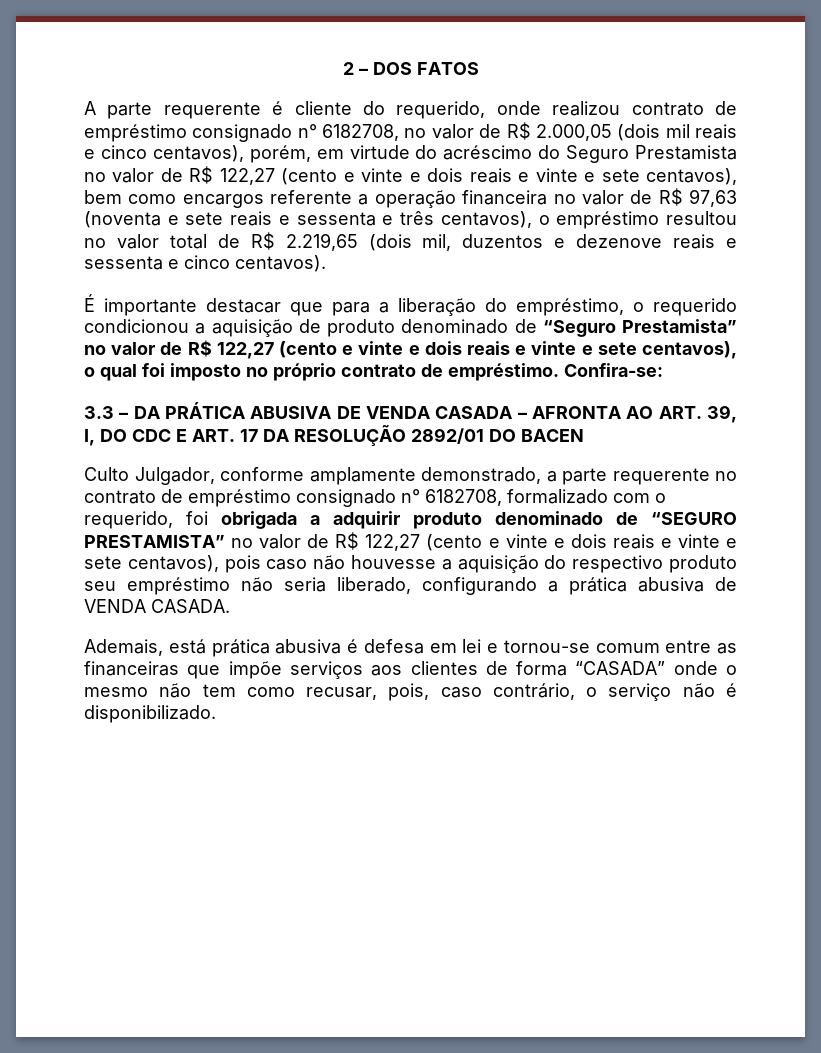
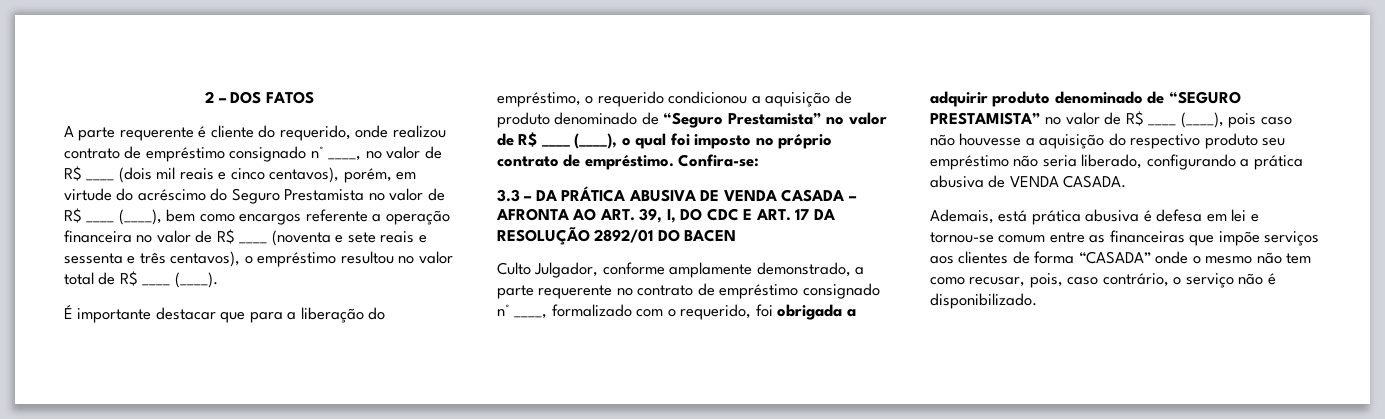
- A parte requerente é cliente do requerido, onde realizou contrato de empréstimo consignado n° 6182708, no valor de R$ 2.000,05 (dois mil reais e cinco centavos), porém, em virtude do acréscimo do Seguro Prestamista no valor de R$ 122,27 (cento e vinte e dois reais e vinte e sete centavos), bem como encargos referente a operação financeira no valor de R$ 97,63 (noventa e sete reais e sessenta e três centavos), o empréstimo resultou no valor total de R$ 2.219,65 (dois mil, duzentos e dezenove reais e sessenta e cinco centavos).
+ A parte requerente é cliente do requerido, onde realizou contrato de empréstimo consignado n° ____, no valor de R$ ____ (dois mil reais e cinco centavos), porém, em virtude do acréscimo do Seguro Prestamista no valor de R$ ____ (____), bem como encargos referente a operação financeira no valor de R$ ____ (noventa e sete reais e sessenta e três centavos), o empréstimo resultou no valor total de R$ ____ (____).
- É importante destacar que para a liberação do empréstimo, o requerido condicionou a aquisição de produto denominado de “Seguro Prestamista” no valor de R$ 122,27 (cento e vinte e dois reais e vinte e sete centavos), o qual foi imposto no próprio contrato de empréstimo.
+ É importante destacar que para a liberação do empréstimo, o requerido condicionou a aquisição de produto denominado de “Seguro Prestamista” no valor de R$ ____ (____), o qual foi imposto no próprio contrato de empréstimo.
- Culto Julgador, conforme amplamente demonstrado, a parte requerente no contrato de empréstimo consignado n° 6182708, formalizado com o requerido, foi obrigada a adquirir produto denominado de “SEGURO PRESTAMISTA” no valor de R$ 122,27 (cento e vinte e dois reais e vinte e sete centavos), pois caso não houvesse a aquisição do respectivo produto seu empréstimo não seria liberado, configurando a prática abusiva de VENDA CASADA.
+ Culto Julgador, conforme amplamente demonstrado, a parte requerente no contrato de empréstimo consignado n° ____, formalizado com o requerido, foi obrigada a adquirir produto denominado de “SEGURO PRESTAMISTA” no valor de R$ ____ (____), pois caso não houvesse a aquisição do respectivo produto seu empréstimo não seria liberado, configurando a prática abusiva de VENDA CASADA.

